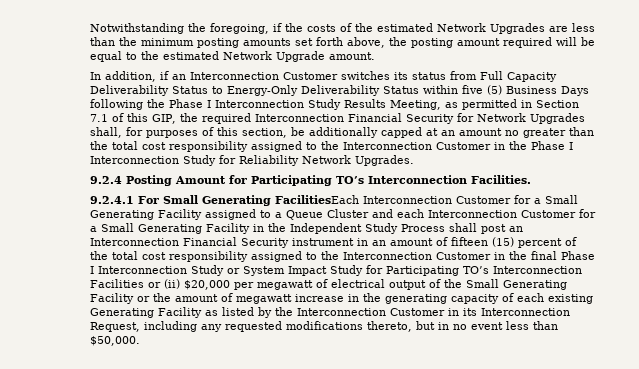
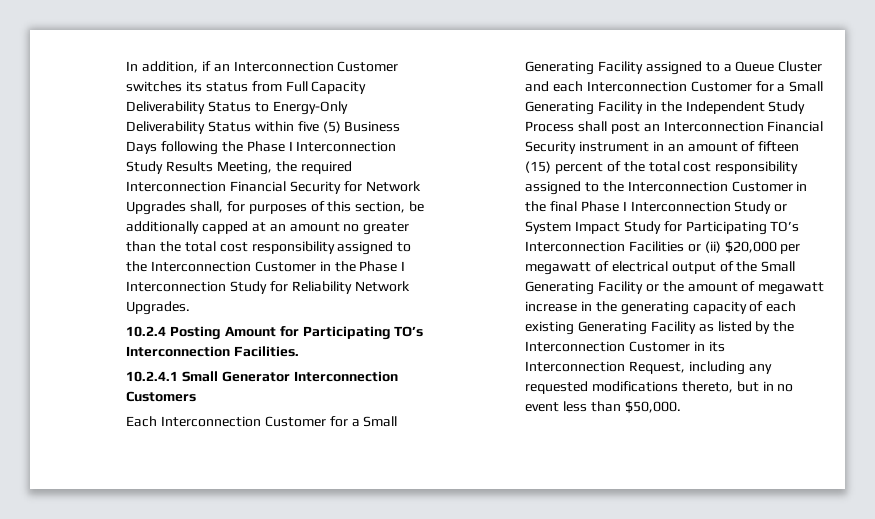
- Notwithstanding the foregoing, if the costs of the estimated Network Upgrades are less than the minimum posting amounts set forth above, the posting amount required will be equal to the estimated Network Upgrade amount.
- In addition, if an Interconnection Customer switches its status from Full Capacity Deliverability Status to Energy-Only Deliverability Status within five (5) Business Days following the Phase I Interconnection Study Results Meeting, as permitted in Section 7.1 of this GIP, the required Interconnection Financial Security for Network Upgrades shall, for purposes of this section, be additionally capped at an amount no greater than the total cost responsibility assigned to the Interconnection Customer in the Phase I Interconnection Study for Reliability Network Upgrades.
+ In addition, if an Interconnection Customer switches its status from Full Capacity Deliverability Status to Energy-Only Deliverability Status within five (5) Business Days following the Phase I Interconnection Study Results Meeting, the required Interconnection Financial Security for Network Upgrades shall, for purposes of this section, be additionally capped at an amount no greater than the total cost responsibility assigned to the Interconnection Customer in the Phase I Interconnection Study for Reliability Network Upgrades.
- 9.2.4 Posting Amount for Participating TO’s Interconnection Facilities.
+ 10.2.4 Posting Amount for Participating TO’s Interconnection Facilities.
- 9.2.4.1 For Small Generating FacilitiesEach Interconnection Customer for a Small Generating Facility assigned to a Queue Cluster and each Interconnection Customer for a Small Generating Facility in the Independent Study Process shall post an Interconnection Financial Security instrument in an amount of fifteen (15) percent of the total cost responsibility assigned to the Interconnection Customer in the final Phase I Interconnection Study or System Impact Study for Participating TO’s Interconnection Facilities or (ii) $20,000 per megawatt of electrical output of the Small Generating Facility or the amount of megawatt increase in the generating capacity of each existing Generating Facility as listed by the Interconnection Customer in its Interconnection Request, including any requested modifications thereto, but in no event less than $50,000.
+ 10.2.4.1 Small Generator Interconnection Customers
+ Each Interconnection Customer for a Small Generating Facility assigned to a Queue Cluster and each Interconnection Customer for a Small Generating Facility in the Independent Study Process shall post an Interconnection Financial Security instrument in an amount of fifteen (15) percent of the total cost responsibility assigned to the Interconnection Customer in the final Phase I Interconnection Study or System Impact Study for Participating TO’s Interconnection Facilities or (ii) $20,000 per megawatt of electrical output of the Small Generating Facility or the amount of megawatt increase in the generating capacity of each existing Generating Facility as listed by the Interconnection Customer in its Interconnection Request, including any requested modifications thereto, but in no event less than $50,000.

